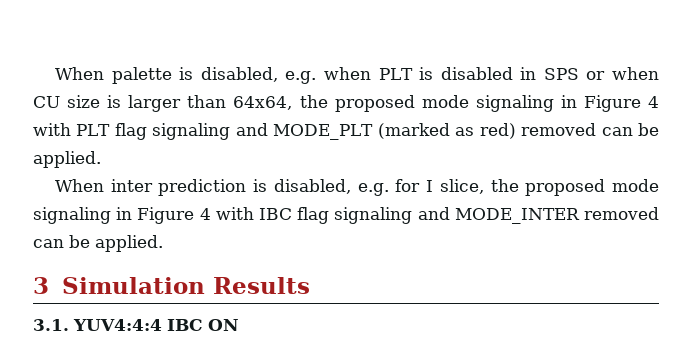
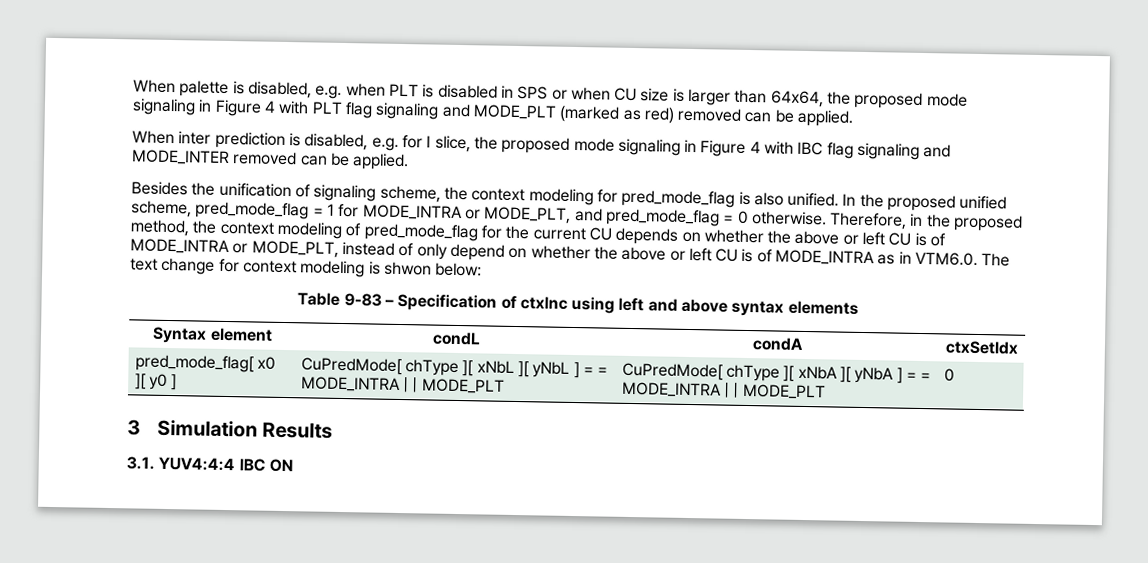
+ Besides the unification of signaling scheme, the context modeling for pred_mode_flag is also unified. In the proposed unified scheme, pred_mode_flag = 1 for MODE_INTRA or MODE_PLT, and pred_mode_flag = 0 otherwise. Therefore, in the proposed method, the context modeling of pred_mode_flag for the current CU depends on whether the above or left CU is of MODE_INTRA or MODE_PLT, instead of only depend on whether the above or left CU is of MODE_INTRA as in VTM6.0. The text change for context modeling is shwon below:
+ Table 9-83 – Specification of ctxInc using left and above syntax elements
+ Syntax element | condL | condA | ctxSetIdx
+ pred_mode_flag[ x0 ][ y0 ] | CuPredMode[ chType ][ xNbL ][ yNbL ] = = MODE_INTRA | | MODE_PLT | CuPredMode[ chType ][ xNbA ][ yNbA ] = = MODE_INTRA | | MODE_PLT | 0

